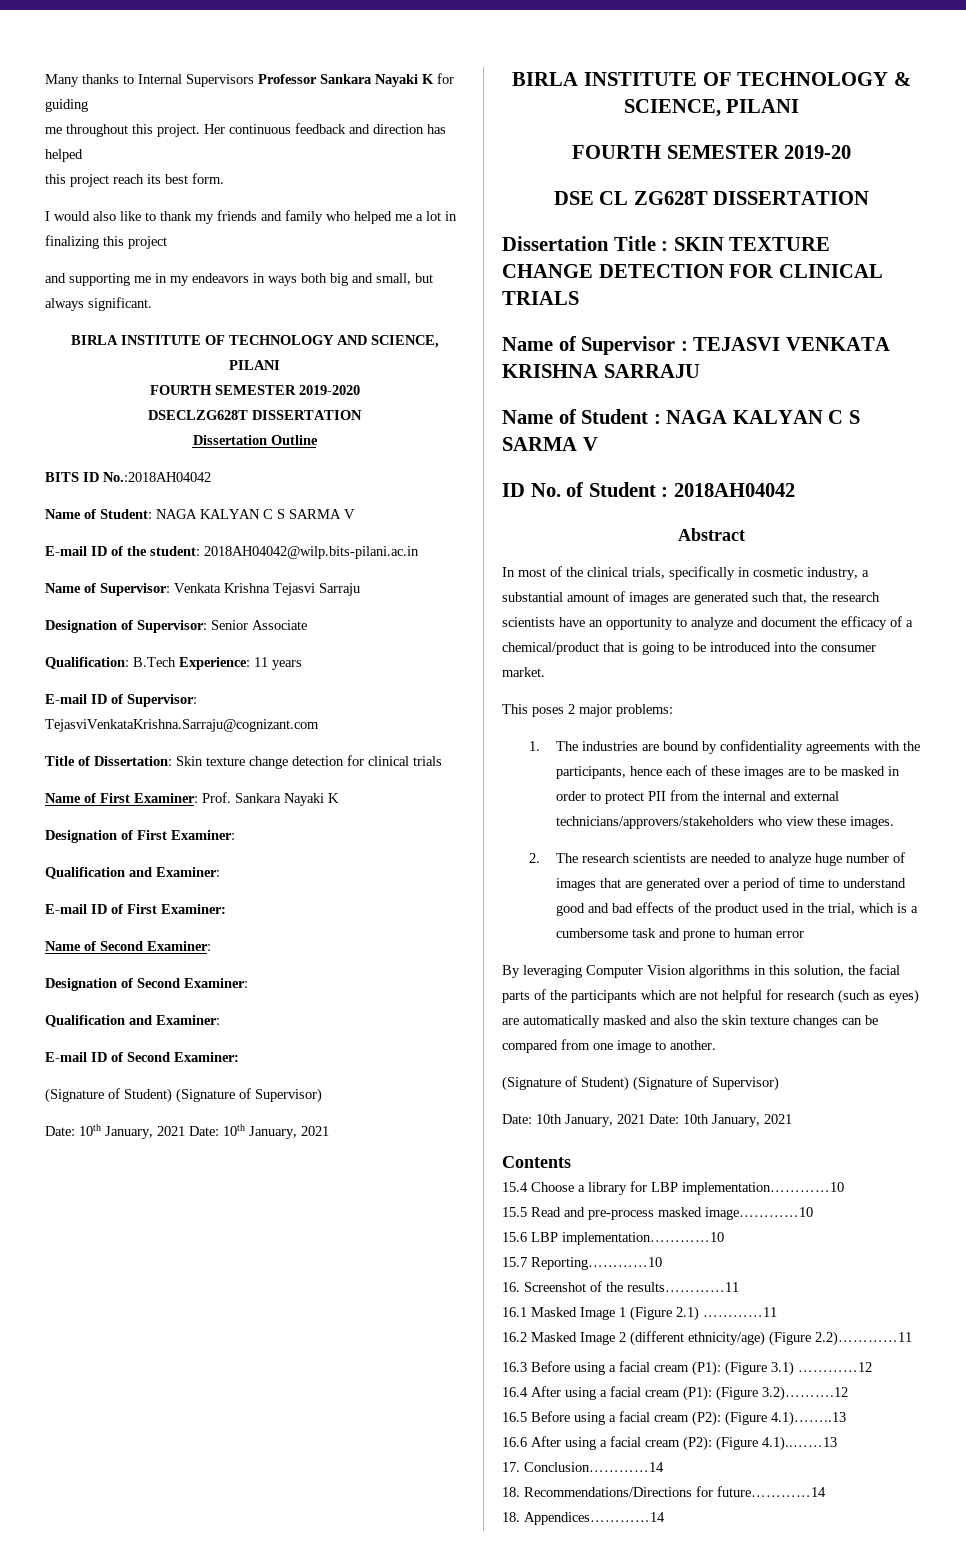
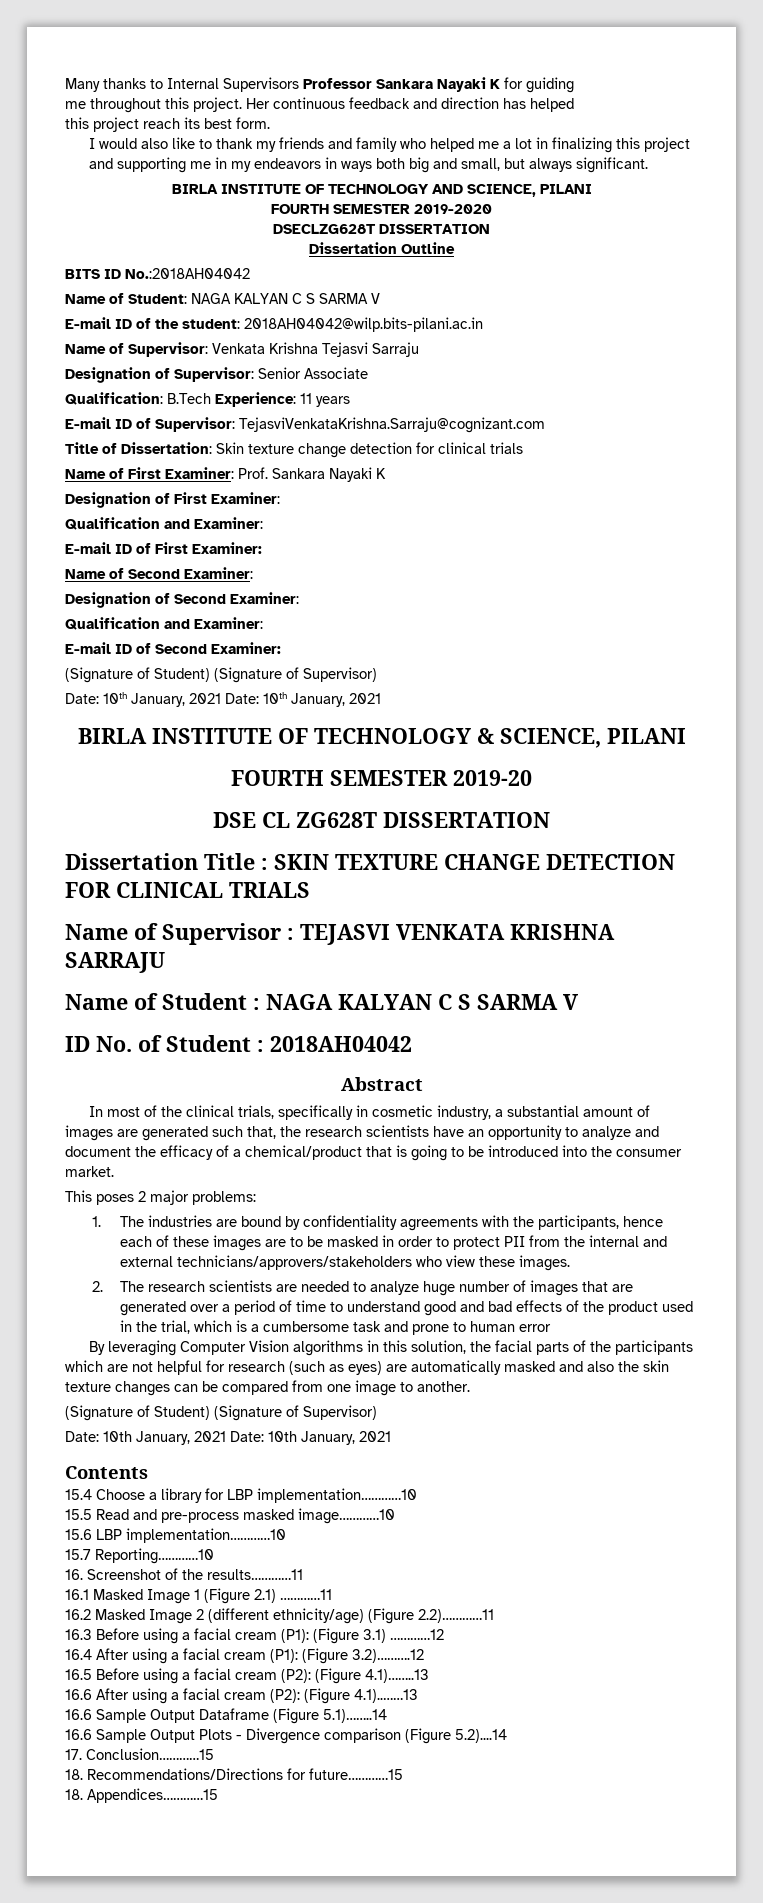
+ 16.6 Sample Output Dataframe (Figure 5.1)……..14
+ 16.6 Sample Output Plots - Divergence comparison (Figure 5.2)....14
- 17. Conclusion…………14
+ 17. Conclusion…………15
- 18. Recommendations/Directions for future…………14
- 18. Appendices…………14
+ 18. Recommendations/Directions for future…………15
+ 18. Appendices…………15

